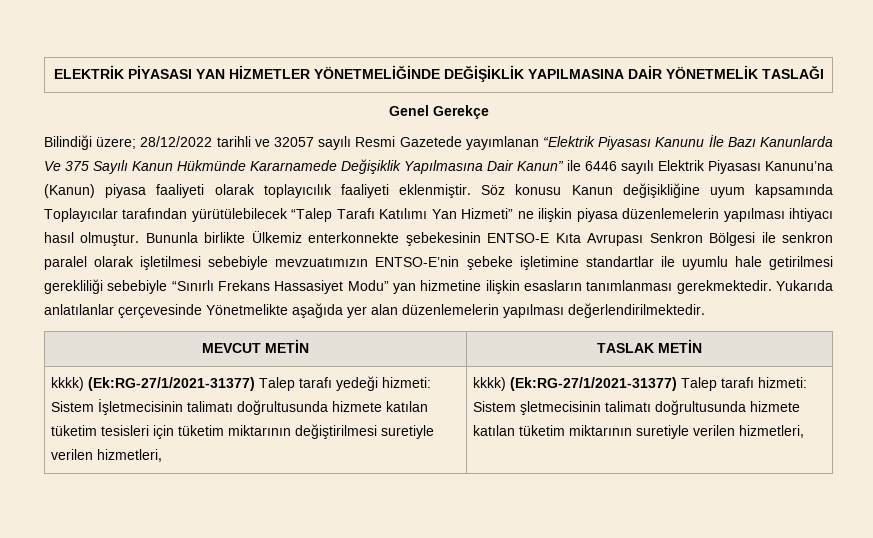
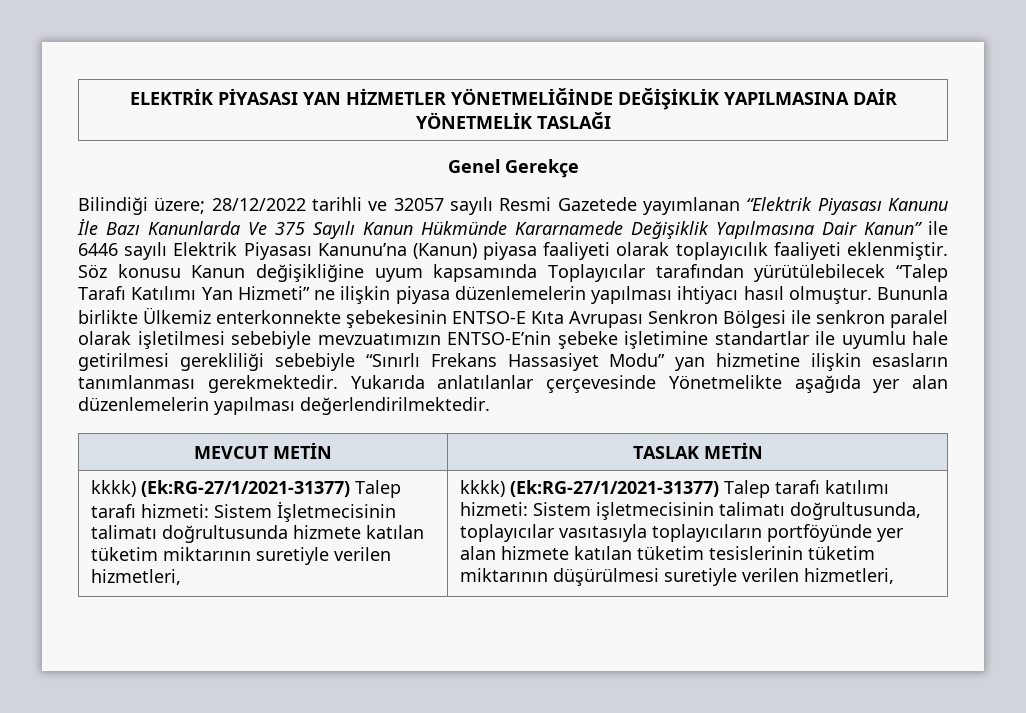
- kkkk) (Ek:RG-27/1/2021-31377) Talep tarafı yedeği hizmeti: Sistem İşletmecisinin talimatı doğrultusunda hizmete katılan tüketim tesisleri için tüketim miktarının değiştirilmesi suretiyle verilen hizmetleri, | kkkk) (Ek:RG-27/1/2021-31377) Talep tarafı hizmeti: Sistem şletmecisinin talimatı doğrultusunda hizmete katılan tüketim miktarının suretiyle verilen hizmetleri,
+ kkkk) (Ek:RG-27/1/2021-31377) Talep tarafı hizmeti: Sistem İşletmecisinin talimatı doğrultusunda hizmete katılan tüketim miktarının suretiyle verilen hizmetleri, | kkkk) (Ek:RG-27/1/2021-31377) Talep tarafı katılımı hizmeti: Sistem işletmecisinin talimatı doğrultusunda, toplayıcılar vasıtasıyla toplayıcıların portföyünde yer alan hizmete katılan tüketim tesislerinin tüketim miktarının düşürülmesi suretiyle verilen hizmetleri,

